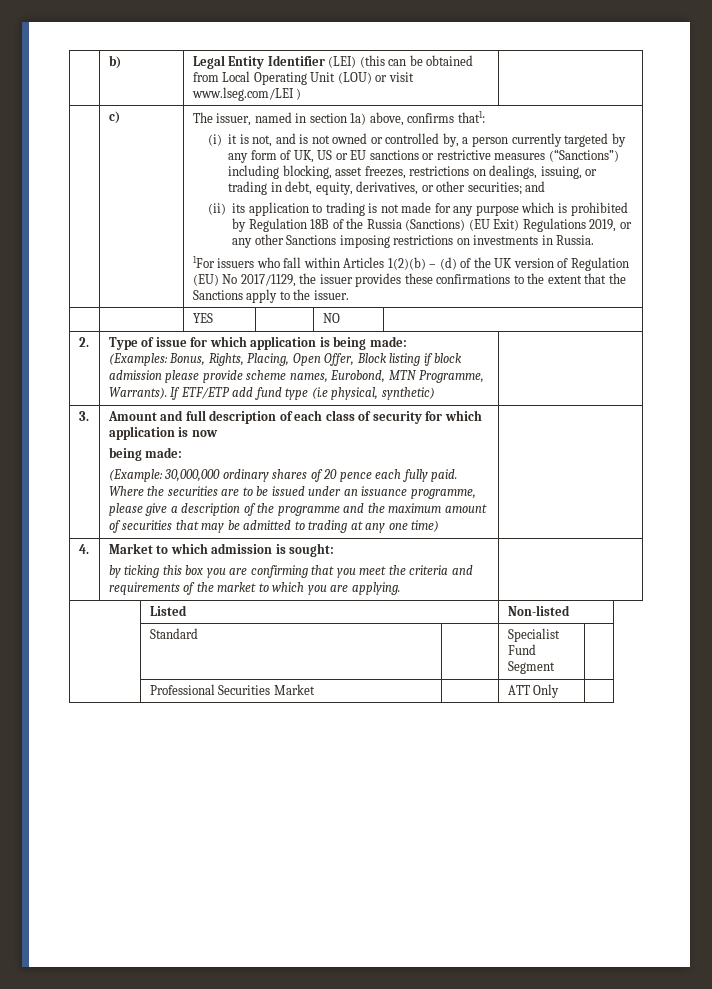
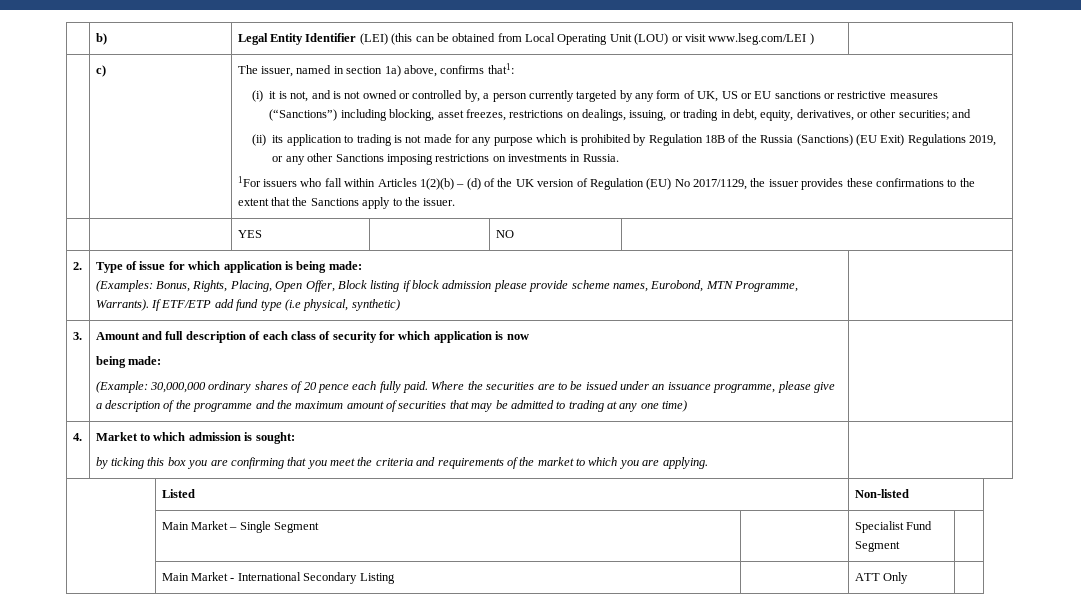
- | Standard | | Specialist Fund Segment |
+ | Main Market – Single Segment | | Specialist Fund Segment |
- | Professional Securities Market | | ATT Only |
+ | Main Market - International Secondary Listing | | ATT Only |

